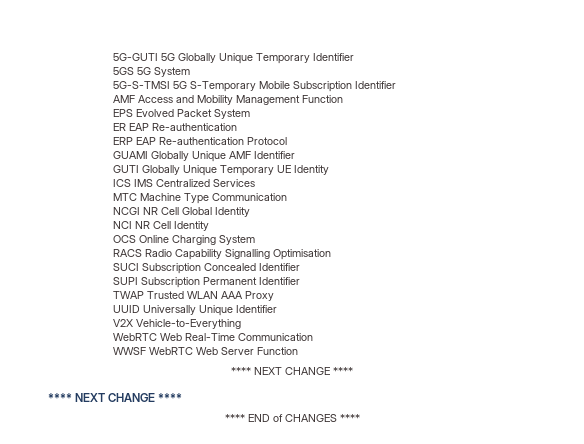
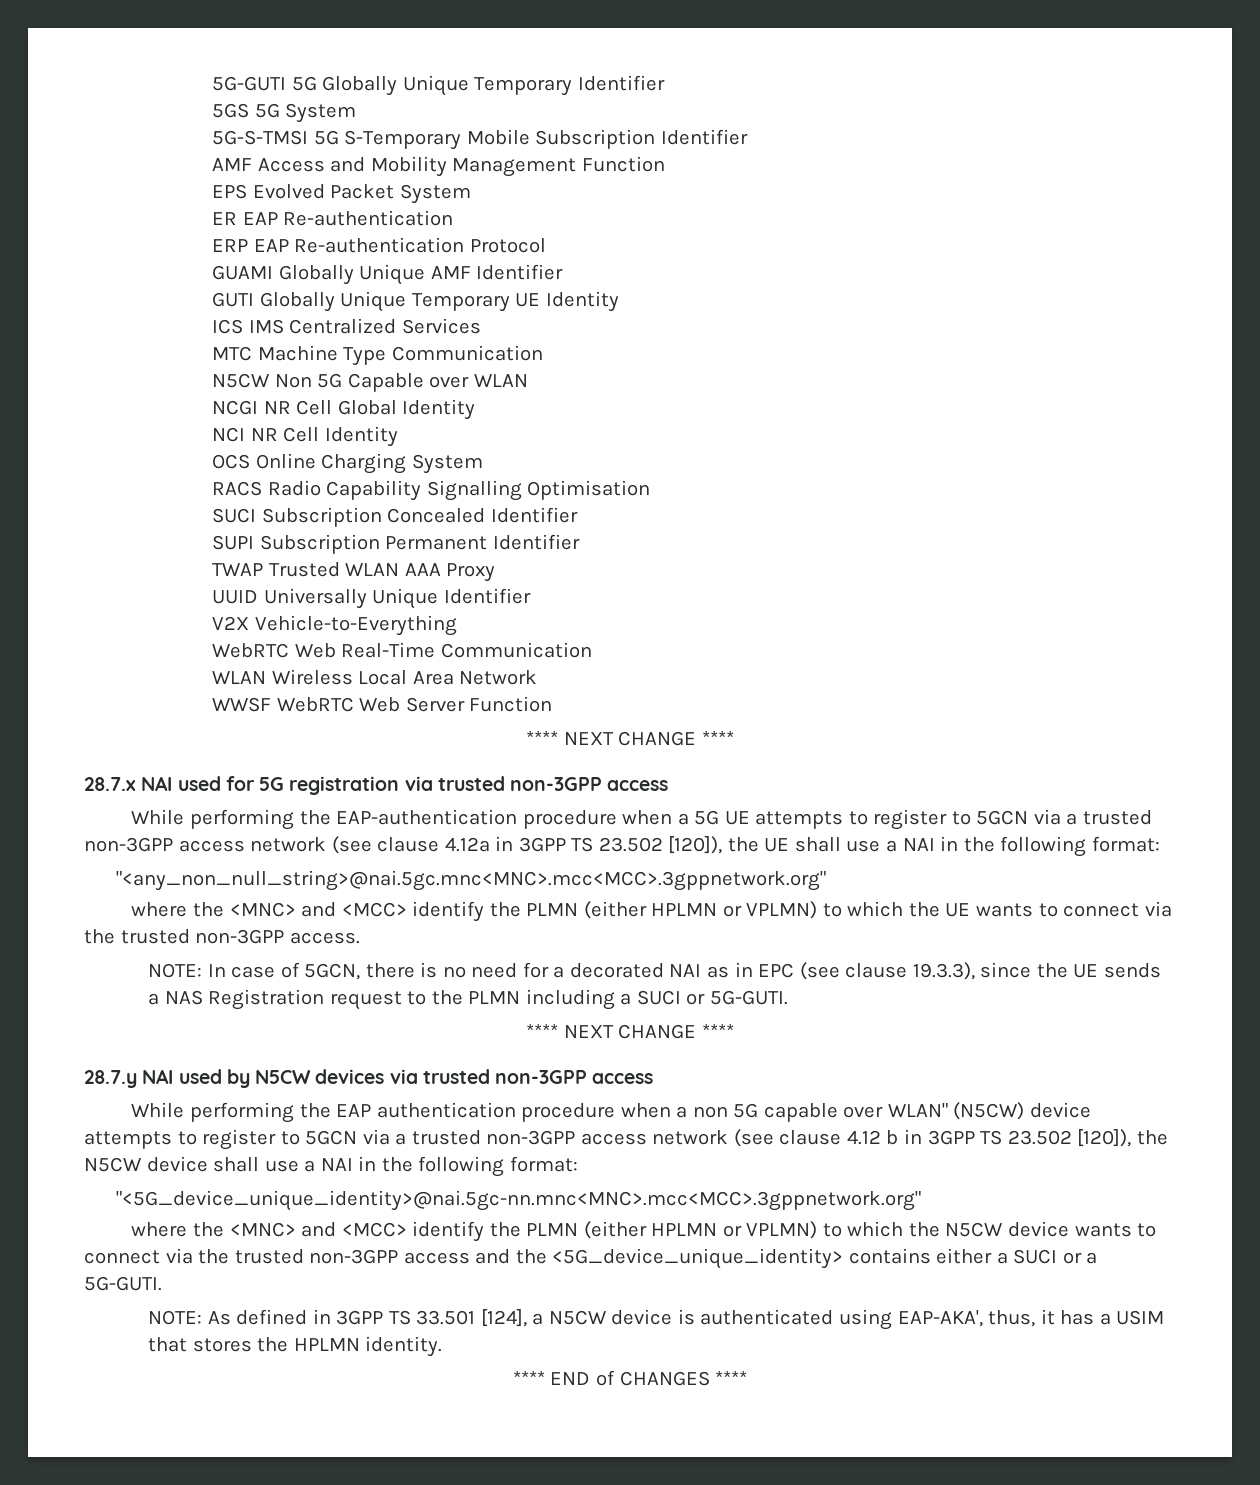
+ N5CW Non 5G Capable over WLAN
+ WLAN Wireless Local Area Network
  WWSF WebRTC Web Server Function
  **** NEXT CHANGE ****
+ 28.7.x NAI used for 5G registration via trusted non-3GPP access
+ While performing the EAP-authentication procedure when a 5G UE attempts to register to 5GCN via a trusted non-3GPP access network (see clause 4.12a in 3GPP TS 23.502 [120]), the UE shall use a NAI in the following format:
+ "<any_non_null_string>@nai.5gc.mnc<MNC>.mcc<MCC>.3gppnetwork.org"
+ where the <MNC> and <MCC> identify the PLMN (either HPLMN or VPLMN) to which the UE wants to connect via the trusted non-3GPP access.
+ NOTE: In case of 5GCN, there is no need for a decorated NAI as in EPC (see clause 19.3.3), since the UE sends a NAS Registration request to the PLMN including a SUCI or 5G-GUTI.
  **** NEXT CHANGE ****
+ 28.7.y NAI used by N5CW devices via trusted non-3GPP access
+ While performing the EAP authentication procedure when a non 5G capable over WLAN" (N5CW) device attempts to register to 5GCN via a trusted non-3GPP access network (see clause 4.12 b in 3GPP TS 23.502 [120]), the N5CW device shall use a NAI in the following format:
+ "<5G_device_unique_identity>@nai.5gc-nn.mnc<MNC>.mcc<MCC>.3gppnetwork.org"
+ where the <MNC> and <MCC> identify the PLMN (either HPLMN or VPLMN) to which the N5CW device wants to connect via the trusted non-3GPP access and the <5G_device_unique_identity> contains either a SUCI or a 5G-GUTI.
+ NOTE: As defined in 3GPP TS 33.501 [124], a N5CW device is authenticated using EAP-AKA', thus, it has a USIM that stores the HPLMN identity.

